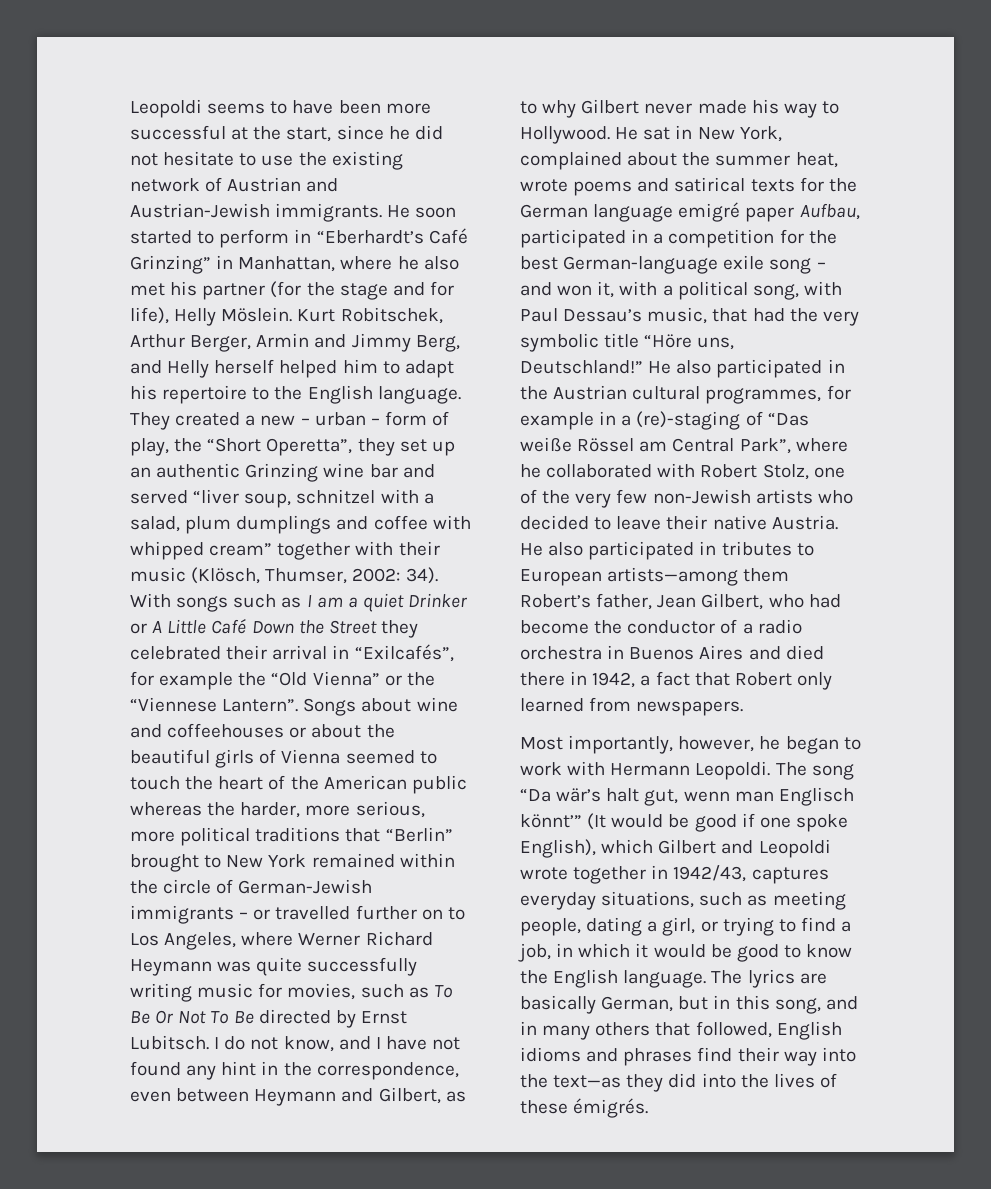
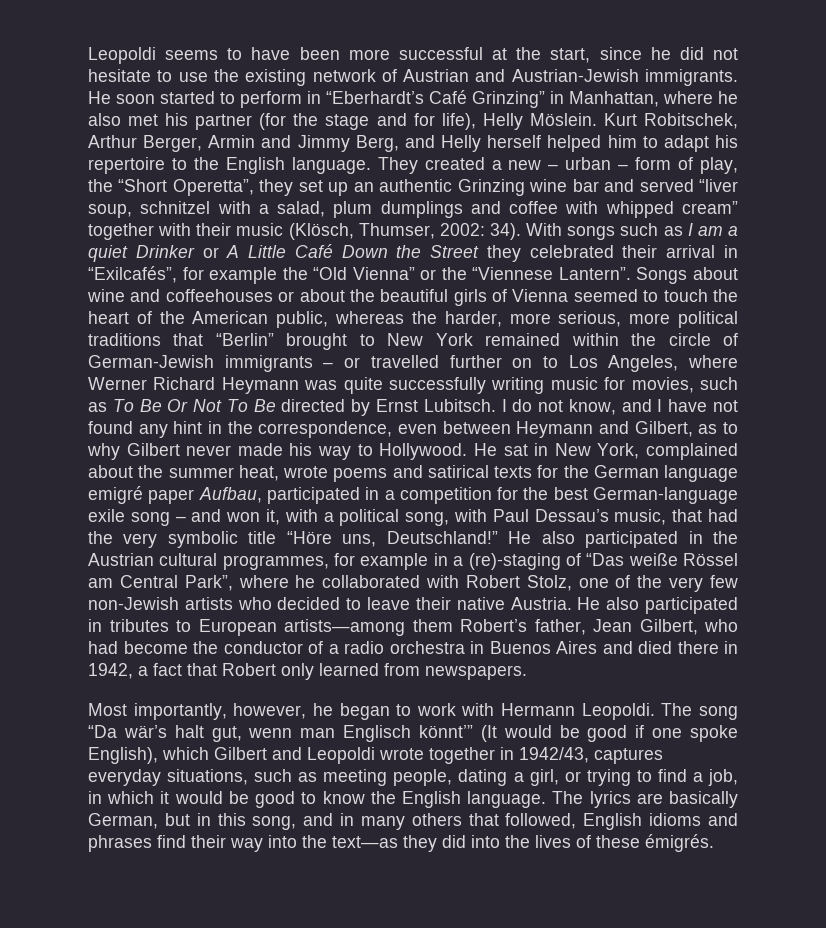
- Songs about wine and coffeehouses or about the beautiful girls of Vienna seemed to touch the heart of the American public whereas the harder, more serious, more political traditions that “Berlin” brought to New York remained within the circle of German-Jewish immigrants – or travelled further on to Los Angeles, where Werner Richard Heymann was quite successfully writing music for movies, such as To Be Or Not To Be directed by Ernst Lubitsch.
+ Songs about wine and coffeehouses or about the beautiful girls of Vienna seemed to touch the heart of the American public, whereas the harder, more serious, more political traditions that “Berlin” brought to New York remained within the circle of German-Jewish immigrants – or travelled further on to Los Angeles, where Werner Richard Heymann was quite successfully writing music for movies, such as To Be Or Not To Be directed by Ernst Lubitsch.

